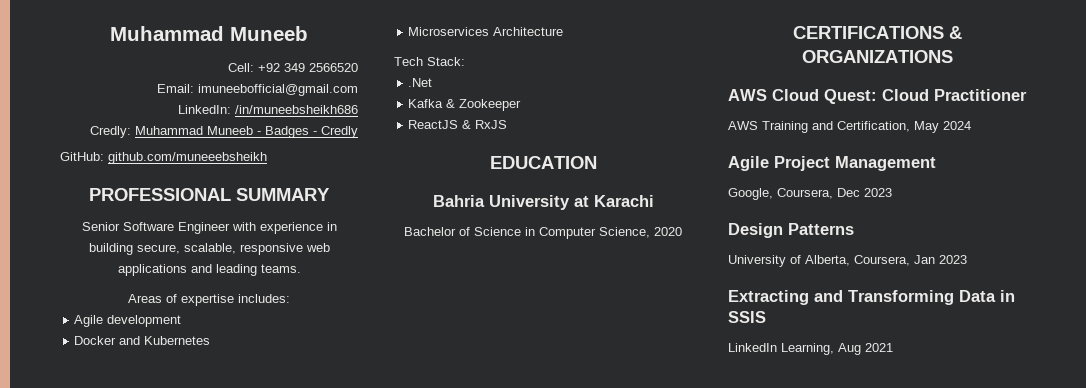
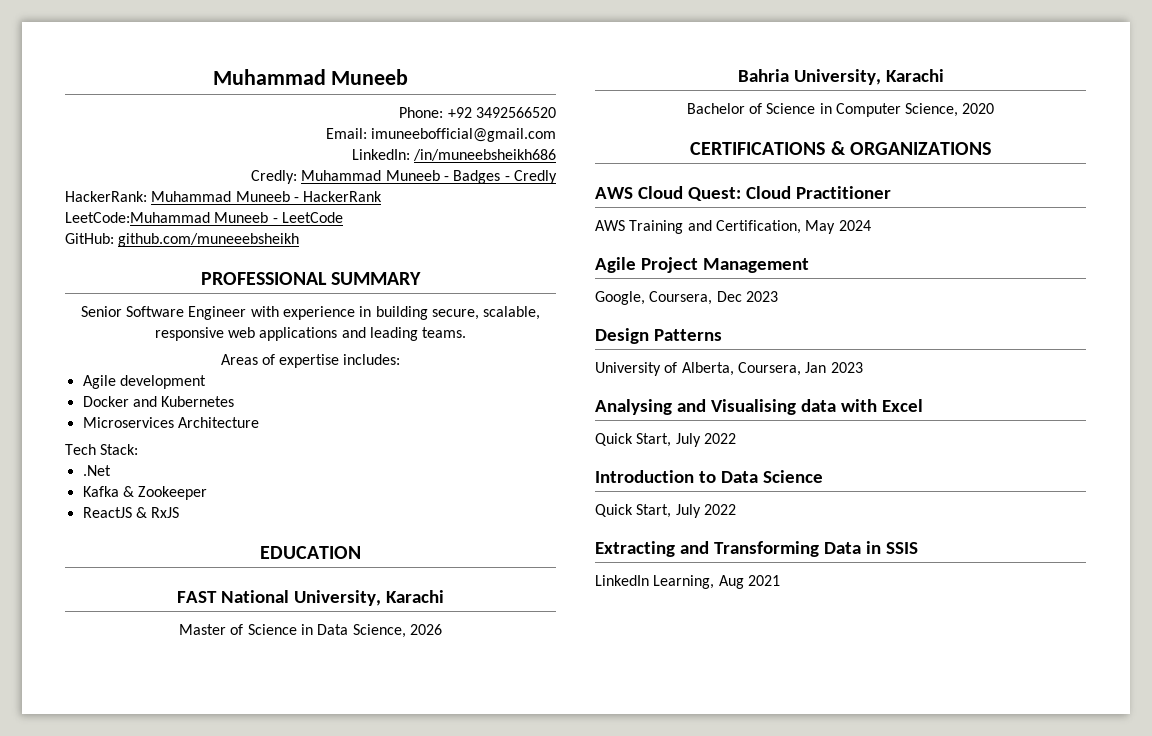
- Cell: +92 349 2566520
+ Phone: +92 3492566520
+ HackerRank: Muhammad Muneeb - HackerRank
+ LeetCode:Muhammad Muneeb - LeetCode
+ FAST National University, Karachi
+ Master of Science in Data Science, 2026
- Bahria University at Karachi
+ Bahria University, Karachi
+ Analysing and Visualising data with Excel
+ Quick Start, July 2022
+ Introduction to Data Science
+ Quick Start, July 2022

